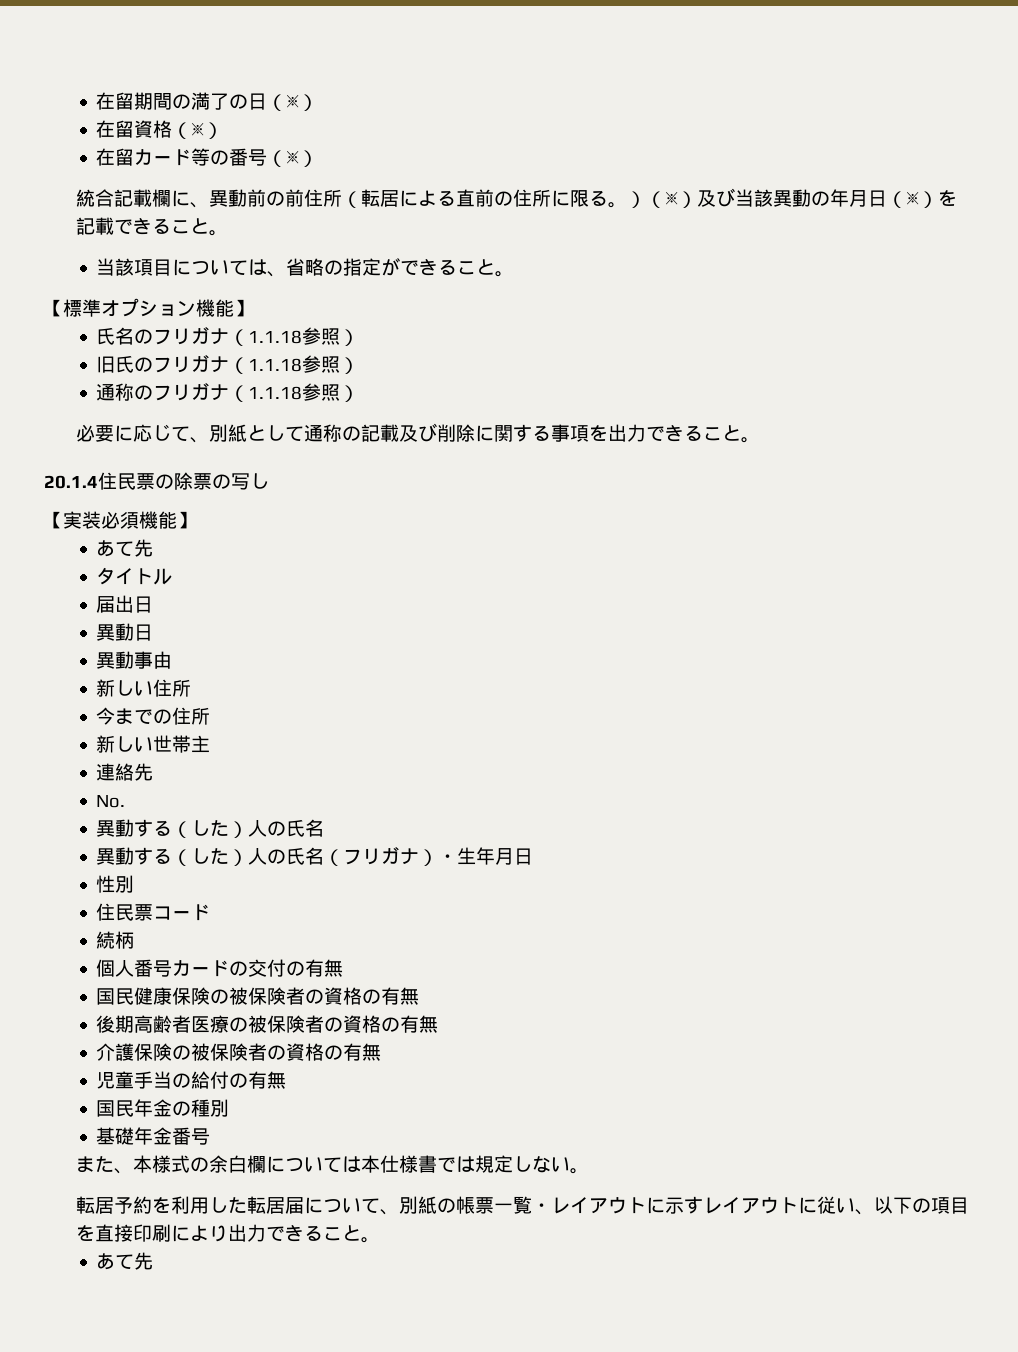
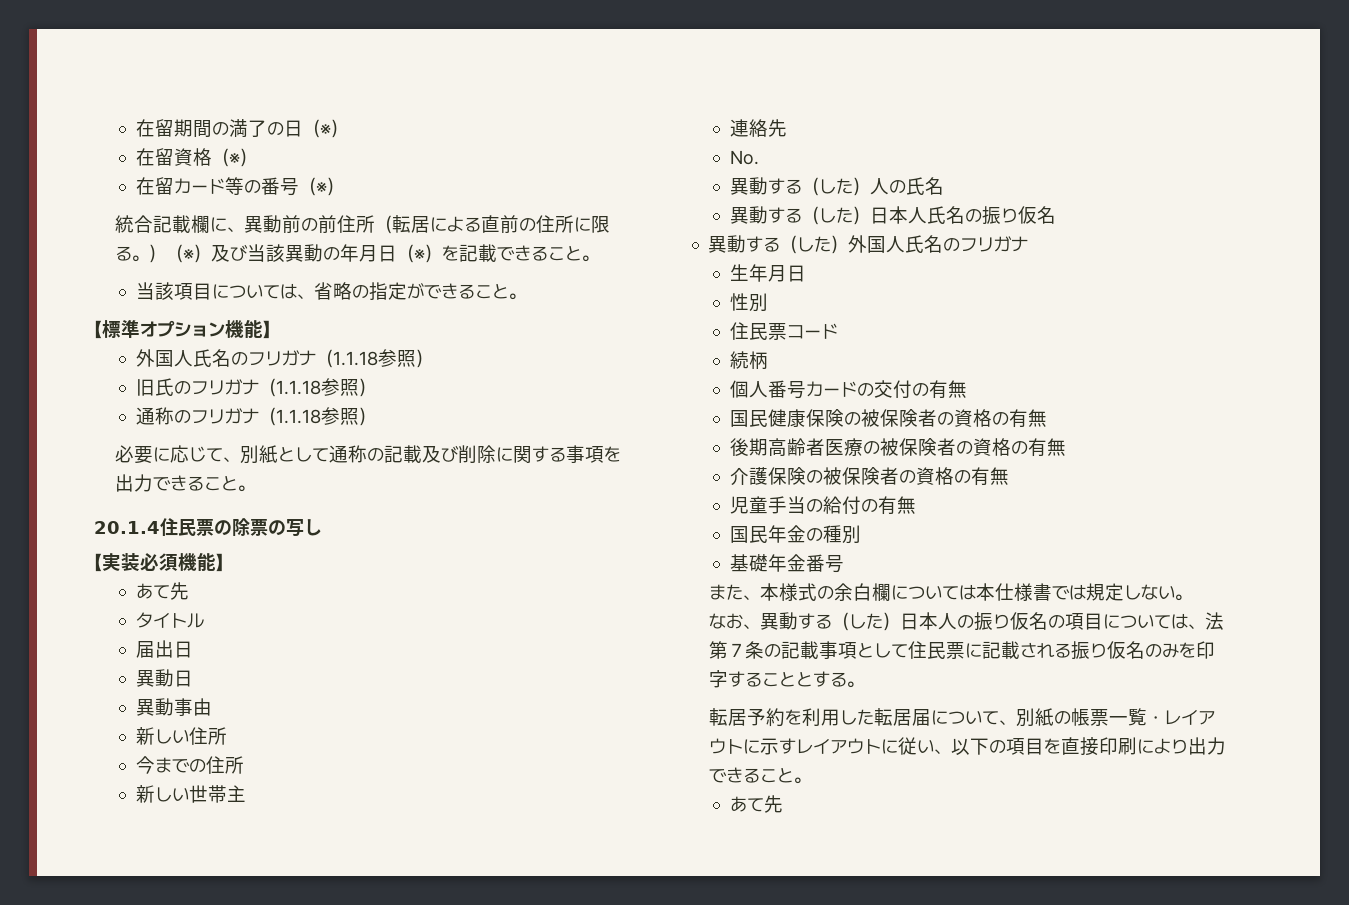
- 氏名のフリガナ（1.1.18参照）
+ 外国人氏名のフリガナ（1.1.18参照）
- 異動する（した）人の氏名（フリガナ）・生年月日
+ 異動する（した）日本人氏名の振り仮名
+ 異動する（した）外国人氏名のフリガナ
+ 生年月日
+ なお、異動する（した）日本人の振り仮名の項目については、法第７条の記載事項として住民票に記載される振り仮名のみを印字することとする。

